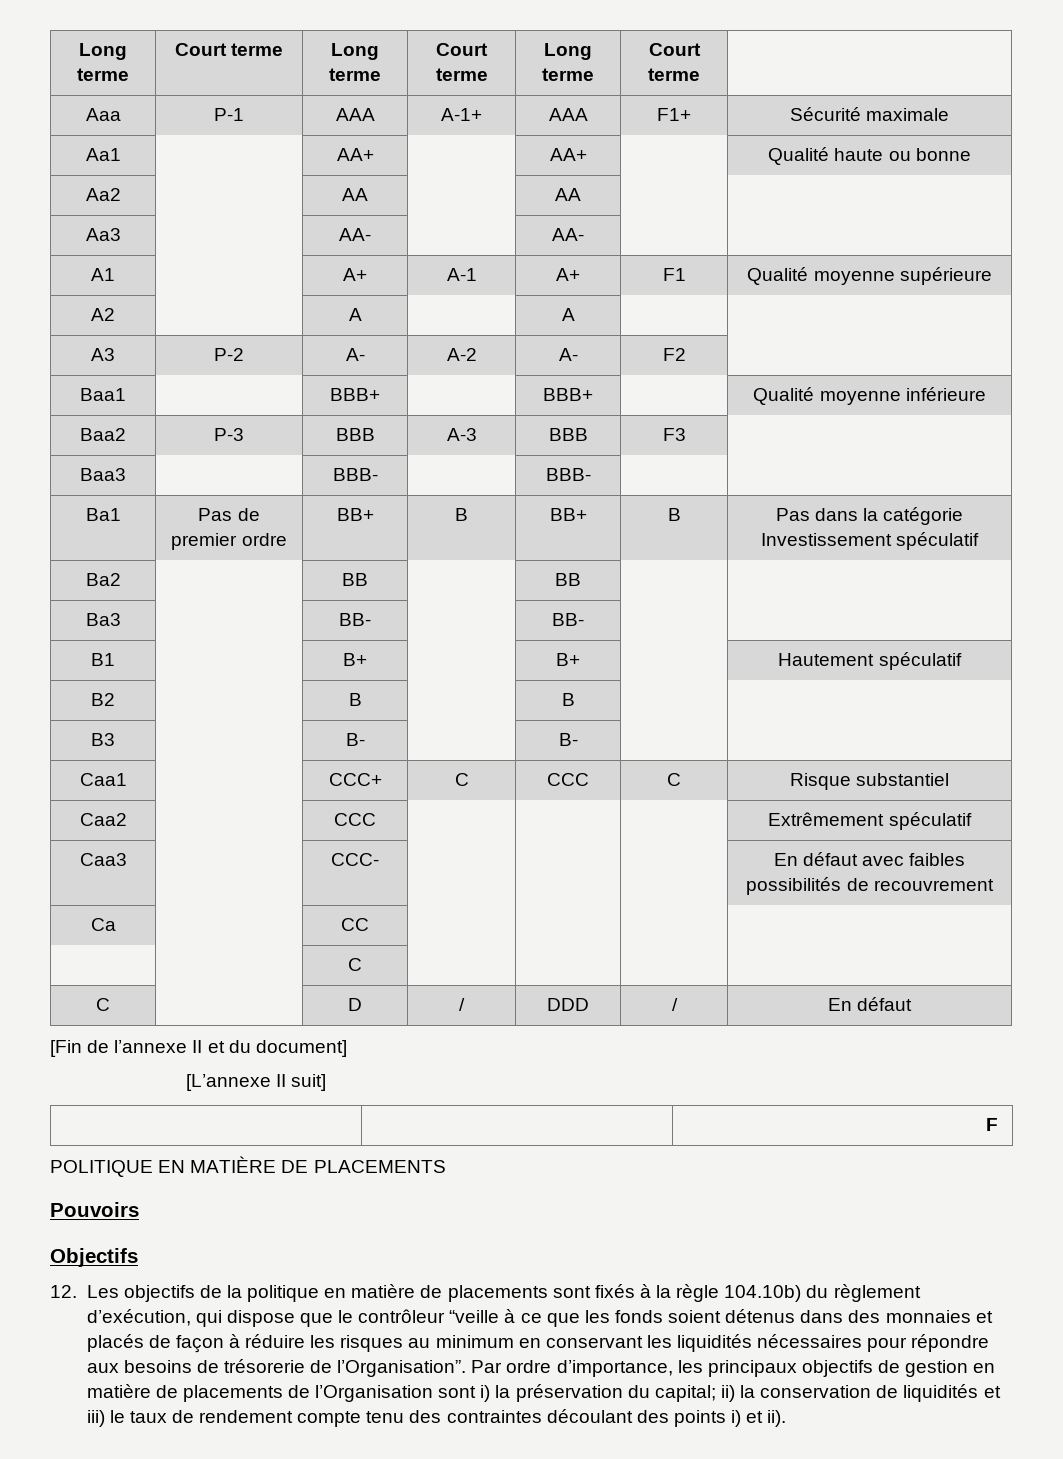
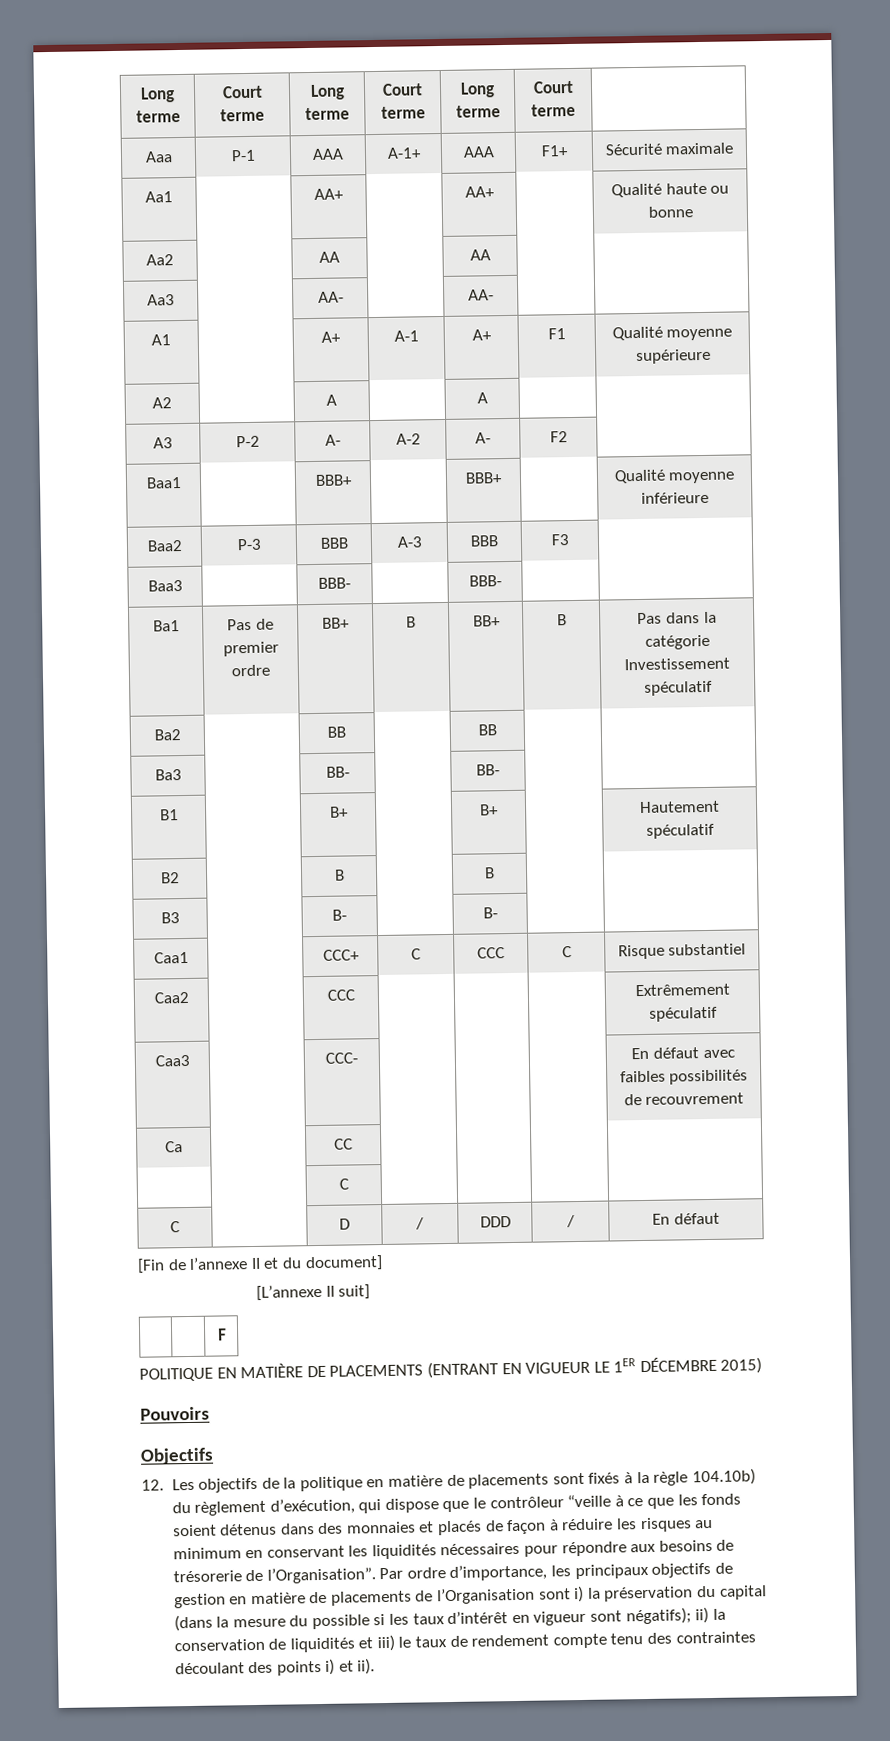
- POLITIQUE EN MATIÈRE DE PLACEMENTS
+ POLITIQUE EN MATIÈRE DE PLACEMENTS (ENTRANT EN VIGUEUR LE 1ER DÉCEMBRE 2015)
- Par ordre d’importance, les principaux objectifs de gestion en matière de placements de l’Organisation sont i) la préservation du capital; ii) la conservation de liquidités et iii) le taux de rendement compte tenu des contraintes découlant des points i) et ii).
+ Par ordre d’importance, les principaux objectifs de gestion en matière de placements de l’Organisation sont i) la préservation du capital (dans la mesure du possible si les taux d’intérêt en vigueur sont négatifs); ii) la conservation de liquidités et iii) le taux de rendement compte tenu des contraintes découlant des points i) et ii).

